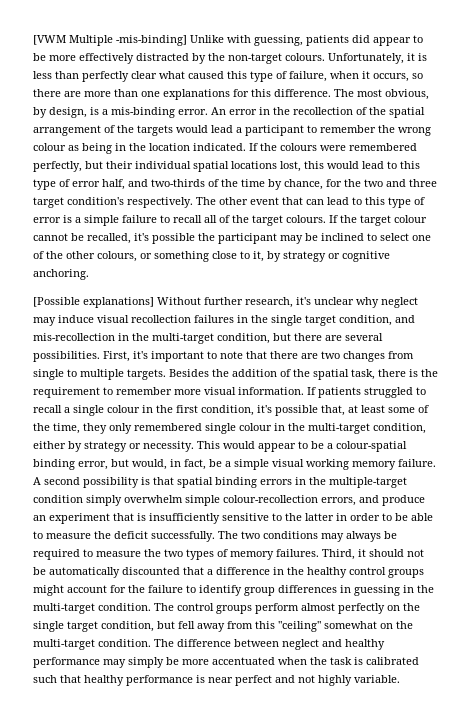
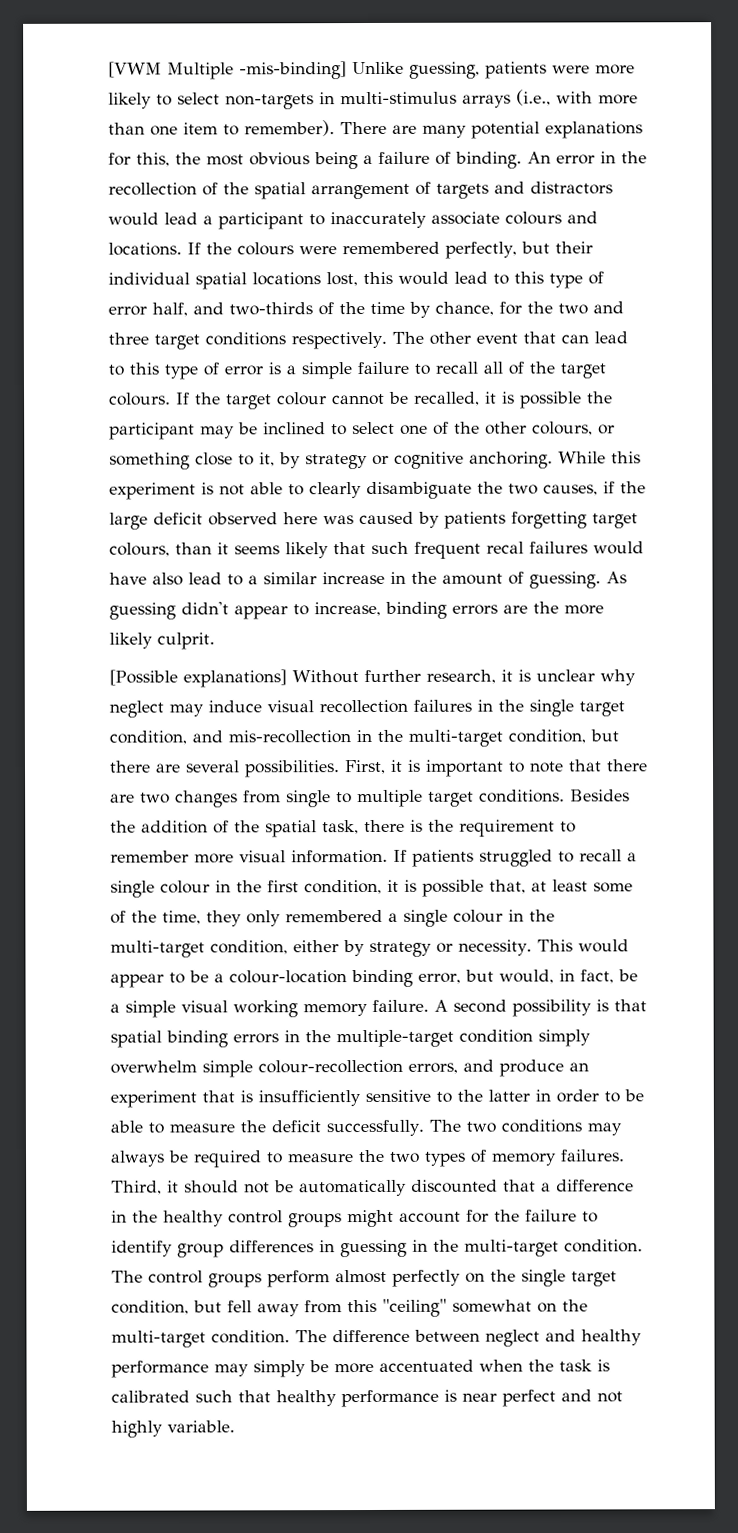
- [VWM Multiple -mis-binding] Unlike with guessing, patients did appear to be more effectively distracted by the non-target colours. Unfortunately, it is less than perfectly clear what caused this type of failure, when it occurs, so there are more than one explanations for this difference. The most obvious, by design, is a mis-binding error.
+ [VWM Multiple -mis-binding] Unlike guessing, patients were more likely to select non-targets in multi-stimulus arrays (i.e., with more than one item to remember). There are many potential explanations for this, the most obvious being a failure of binding.
- An error in the recollection of the spatial arrangement of the targets would lead a participant to remember the wrong colour as being in the location indicated.
+ An error in the recollection of the spatial arrangement of targets and distractors would lead a participant to inaccurately associate colours and locations.
- If the colours were remembered perfectly, but their individual spatial locations lost, this would lead to this type of error half, and two-thirds of the time by chance, for the two and three target condition's respectively.
+ If the colours were remembered perfectly, but their individual spatial locations lost, this would lead to this type of error half, and two-thirds of the time by chance, for the two and three target conditions respectively.
- If the target colour cannot be recalled, it's possible the participant may be inclined to select one of the other colours, or something close to it, by strategy or cognitive anchoring.
+ If the target colour cannot be recalled, it is possible the participant may be inclined to select one of the other colours, or something close to it, by strategy or cognitive anchoring. While this experiment is not able to clearly disambiguate the two causes, if the large deficit observed here was caused by patients forgetting target colours, than it seems likely that such frequent recal failures would have also lead to a similar increase in the amount of guessing. As guessing didn't appear to increase, binding errors are the more likely culprit.
- [Possible explanations] Without further research, it's unclear why neglect may induce visual recollection failures in the single target condition, and mis-recollection in the multi-target condition, but there are several possibilities.
+ [Possible explanations] Without further research, it is unclear why neglect may induce visual recollection failures in the single target condition, and mis-recollection in the multi-target condition, but there are several possibilities.
- First, it's important to note that there are two changes from single to multiple targets.
+ First, it is important to note that there are two changes from single to multiple target conditions.
- If patients struggled to recall a single colour in the first condition, it's possible that, at least some of the time, they only remembered single colour in the multi-target condition, either by strategy or necessity.
+ If patients struggled to recall a single colour in the first condition, it is possible that, at least some of the time, they only remembered a single colour in the multi-target condition, either by strategy or necessity.
- This would appear to be a colour-spatial binding error, but would, in fact, be a simple visual working memory failure.
+ This would appear to be a colour-location binding error, but would, in fact, be a simple visual working memory failure.

